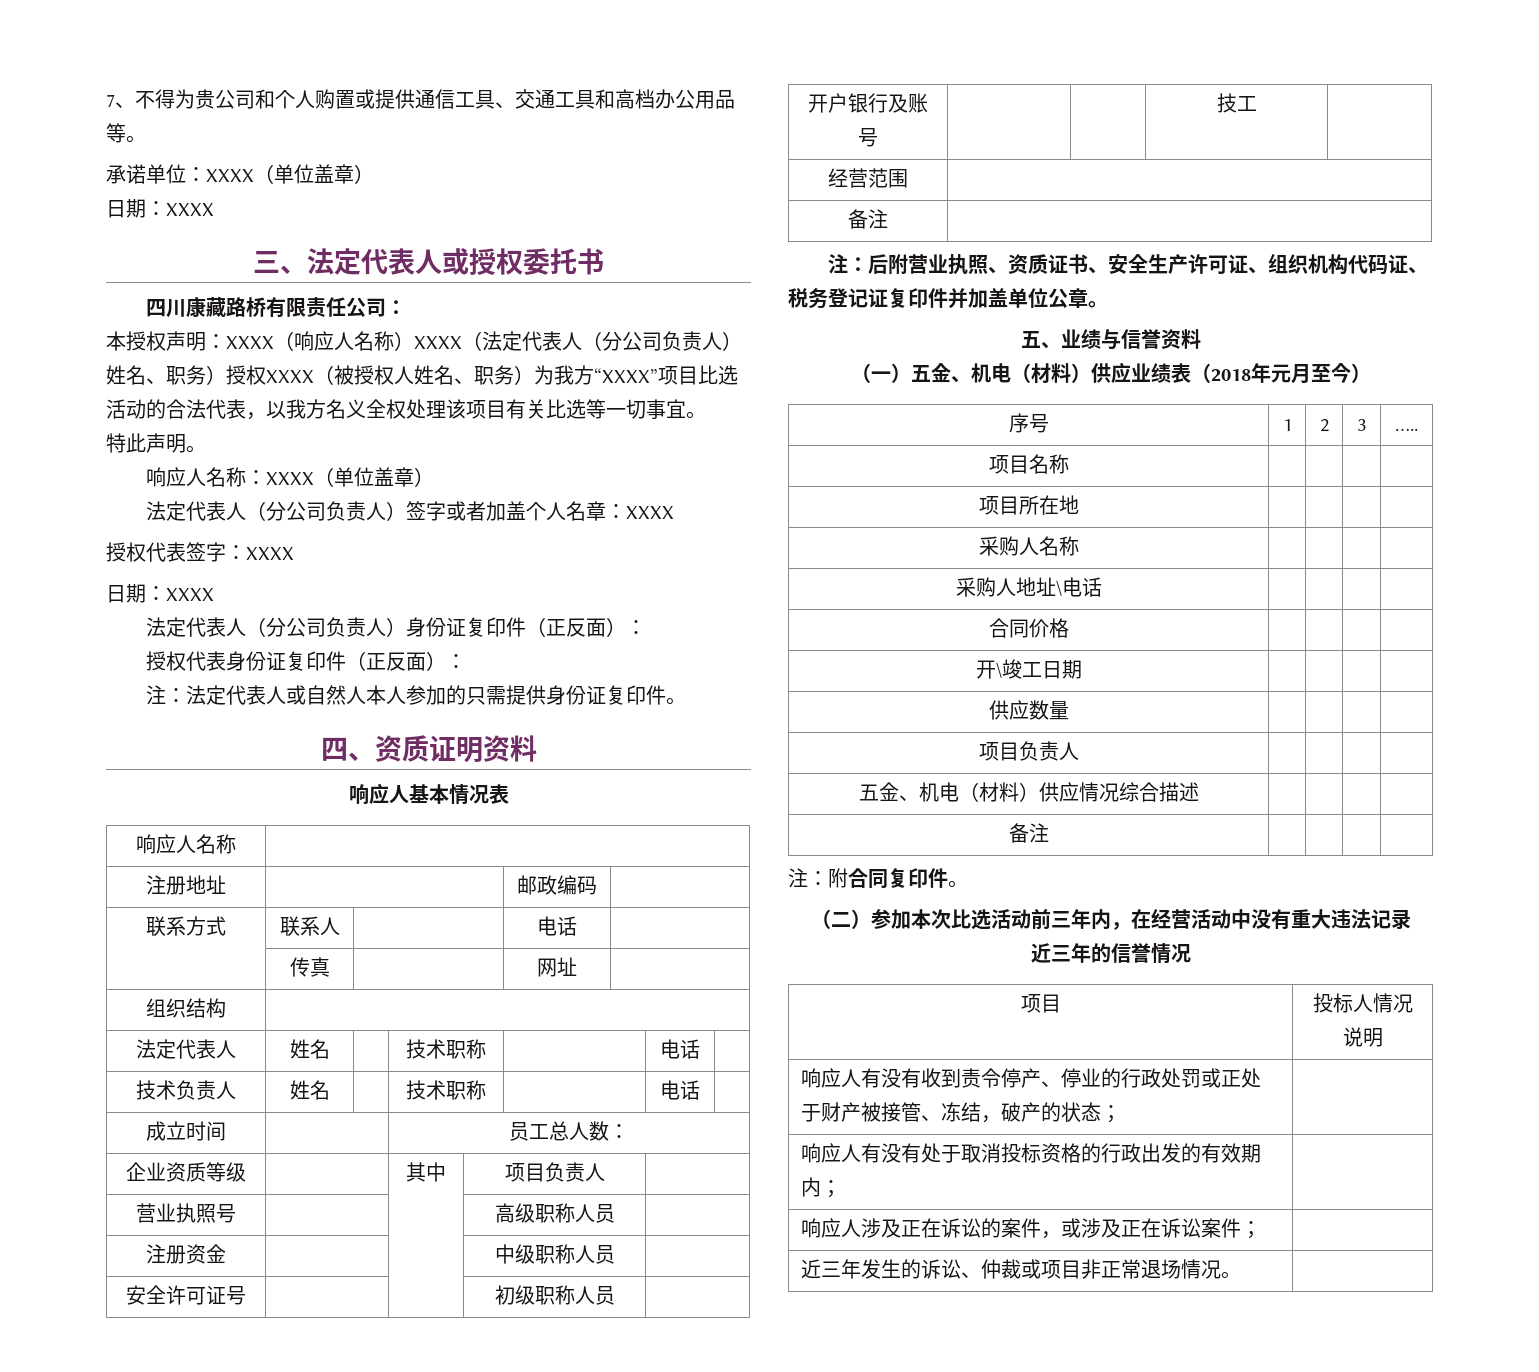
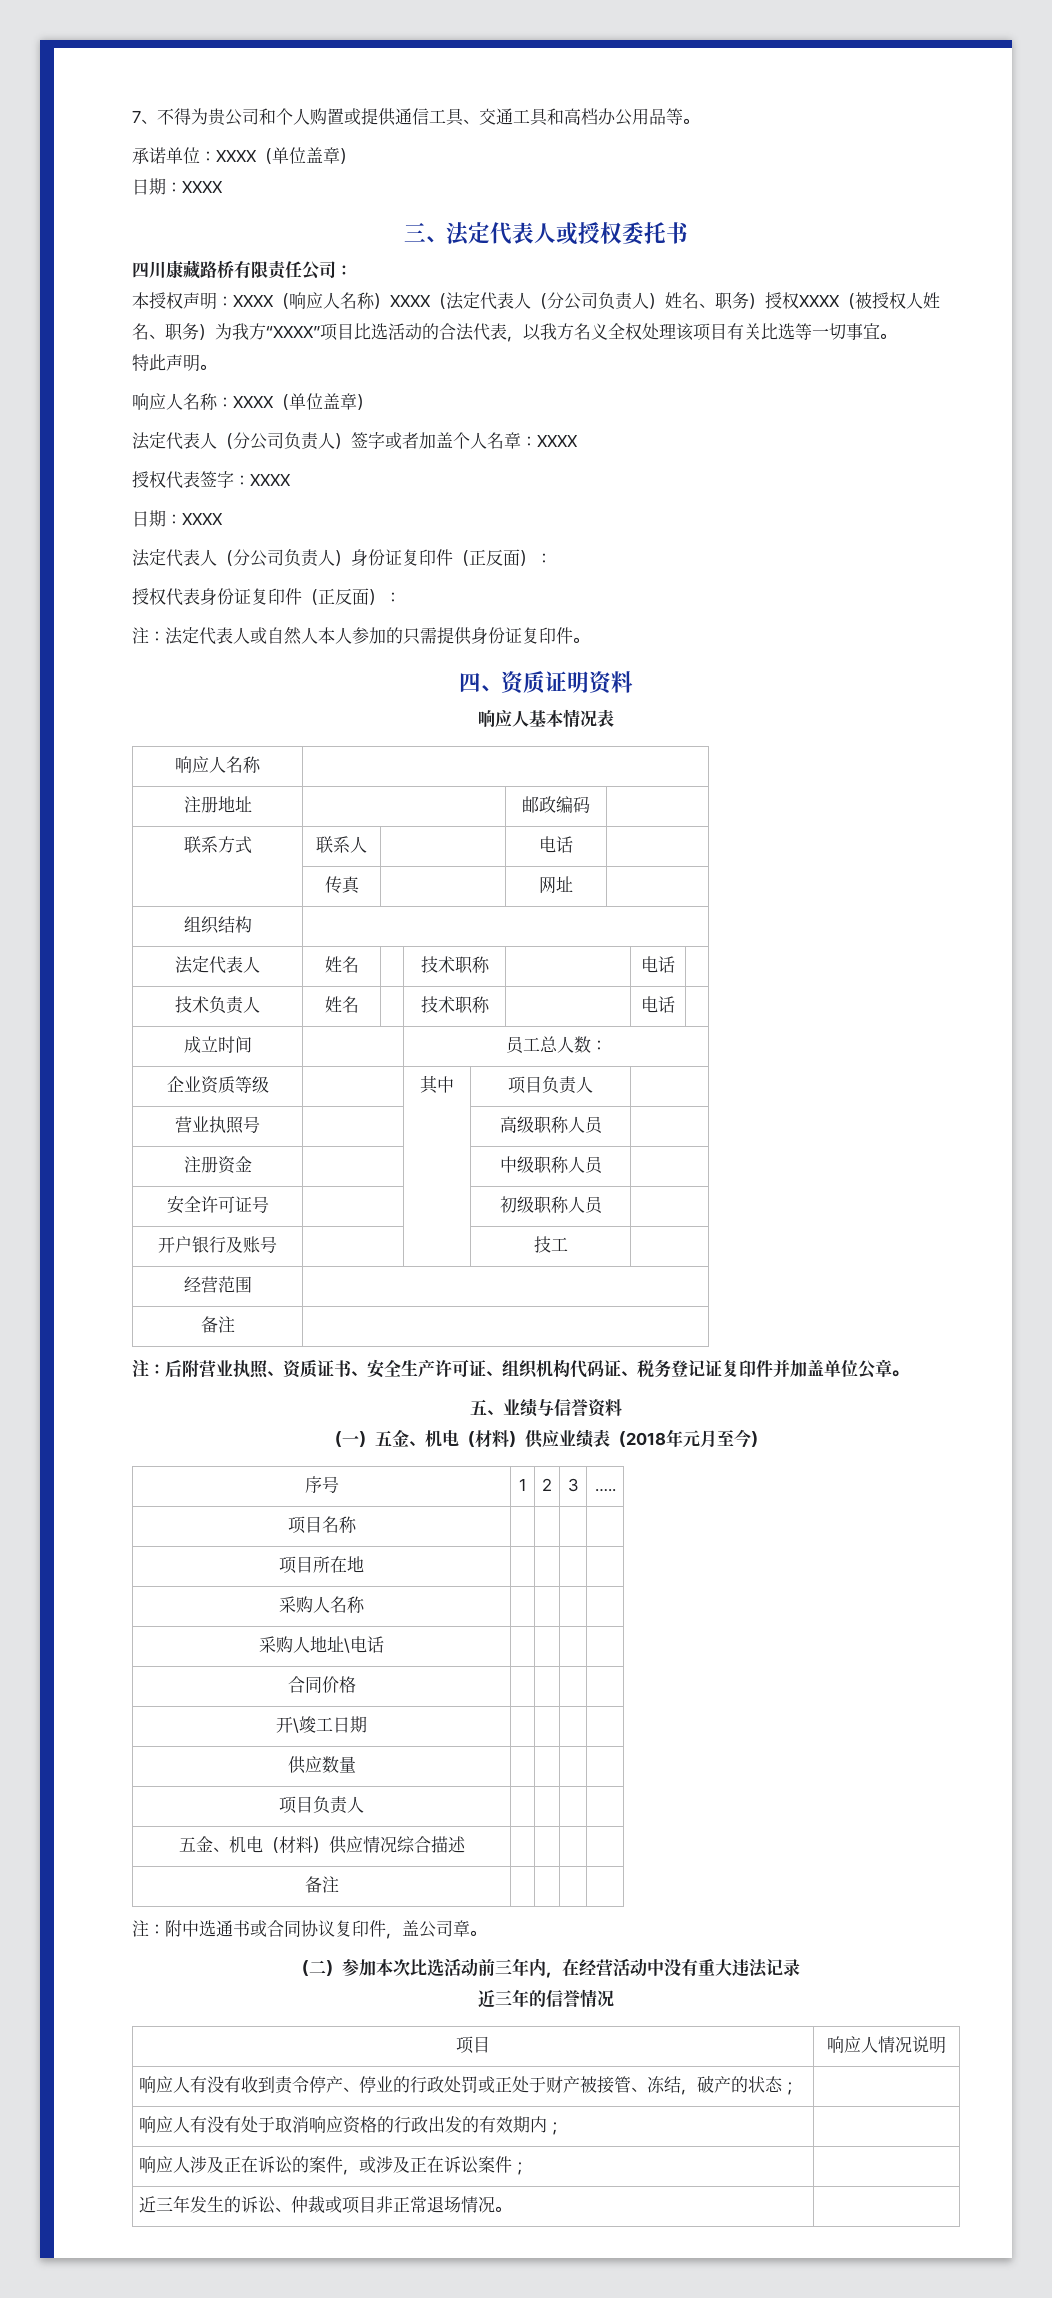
- 注：附合同复印件。
+ 注：附中选通书或合同协议复印件，盖公司章。
- 项目 | 投标人情况说明
+ 项目 | 响应人情况说明
- 响应人有没有处于取消投标资格的行政出发的有效期内； |
+ 响应人有没有处于取消响应资格的行政出发的有效期内； |

